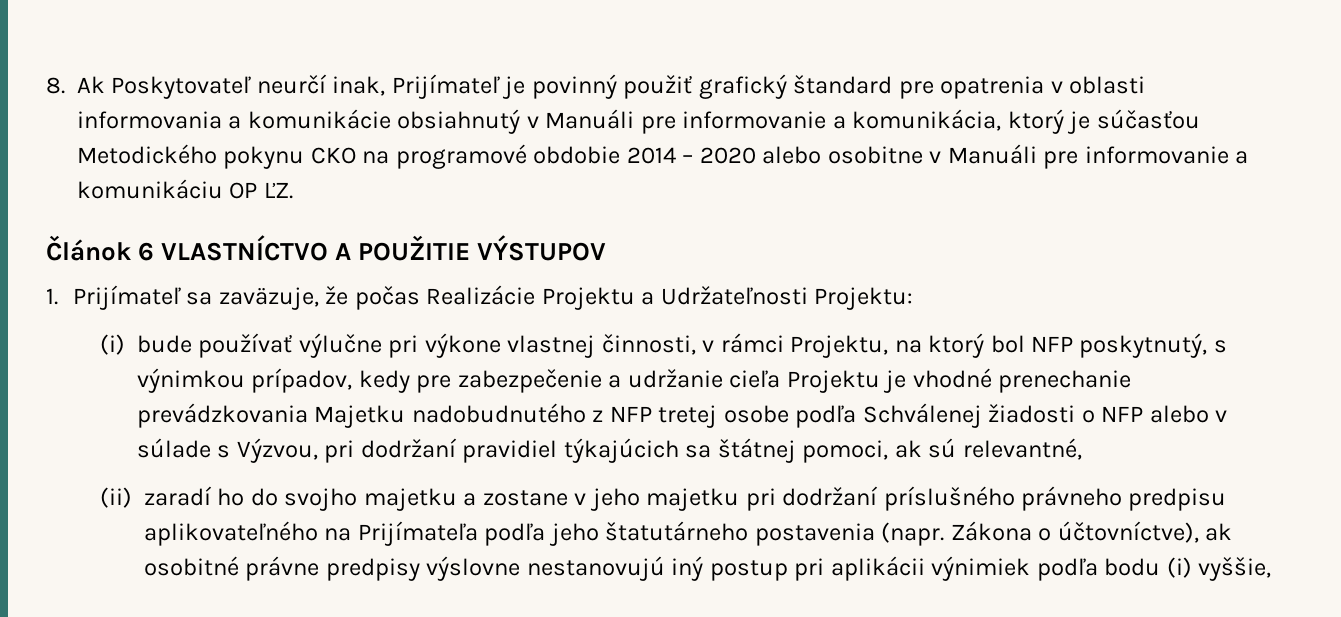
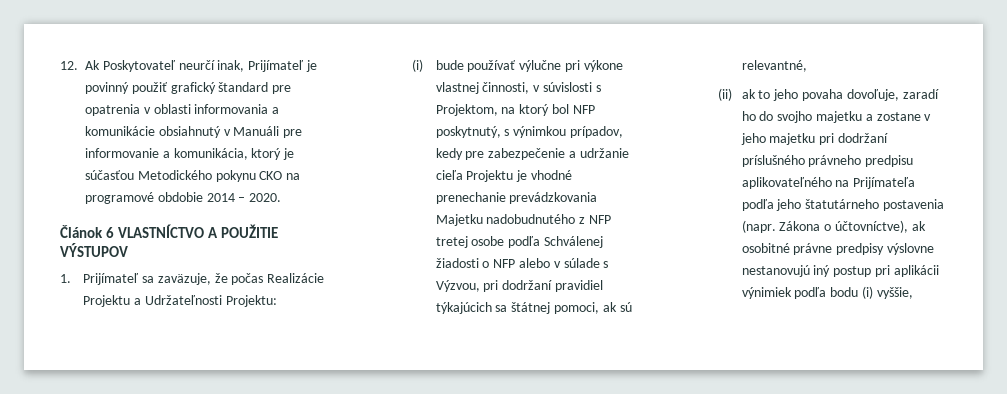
- 8. Ak Poskytovateľ neurčí inak, Prijímateľ je povinný použiť grafický štandard pre opatrenia v oblasti informovania a komunikácie obsiahnutý v Manuáli pre informovanie a komunikácia, ktorý je súčasťou Metodického pokynu CKO na programové obdobie 2014 – 2020 alebo osobitne v Manuáli pre informovanie a komunikáciu OP ĽZ.
+ 12. Ak Poskytovateľ neurčí inak, Prijímateľ je povinný použiť grafický štandard pre opatrenia v oblasti informovania a komunikácie obsiahnutý v Manuáli pre informovanie a komunikácia, ktorý je súčasťou Metodického pokynu CKO na programové obdobie 2014 – 2020.
- (i) bude používať výlučne pri výkone vlastnej činnosti, v rámci Projektu, na ktorý bol NFP poskytnutý, s výnimkou prípadov, kedy pre zabezpečenie a udržanie cieľa Projektu je vhodné prenechanie prevádzkovania Majetku nadobudnutého z NFP tretej osobe podľa Schválenej žiadosti o NFP alebo v súlade s Výzvou, pri dodržaní pravidiel týkajúcich sa štátnej pomoci, ak sú relevantné,
+ (i) bude používať výlučne pri výkone vlastnej činnosti, v súvislosti s Projektom, na ktorý bol NFP poskytnutý, s výnimkou prípadov, kedy pre zabezpečenie a udržanie cieľa Projektu je vhodné prenechanie prevádzkovania Majetku nadobudnutého z NFP tretej osobe podľa Schválenej žiadosti o NFP alebo v súlade s Výzvou, pri dodržaní pravidiel týkajúcich sa štátnej pomoci, ak sú relevantné,
- (ii) zaradí ho do svojho majetku a zostane v jeho majetku pri dodržaní príslušného právneho predpisu aplikovateľného na Prijímateľa podľa jeho štatutárneho postavenia (napr.
+ (ii) ak to jeho povaha dovoľuje, zaradí ho do svojho majetku a zostane v jeho majetku pri dodržaní príslušného právneho predpisu aplikovateľného na Prijímateľa podľa jeho štatutárneho postavenia (napr.

